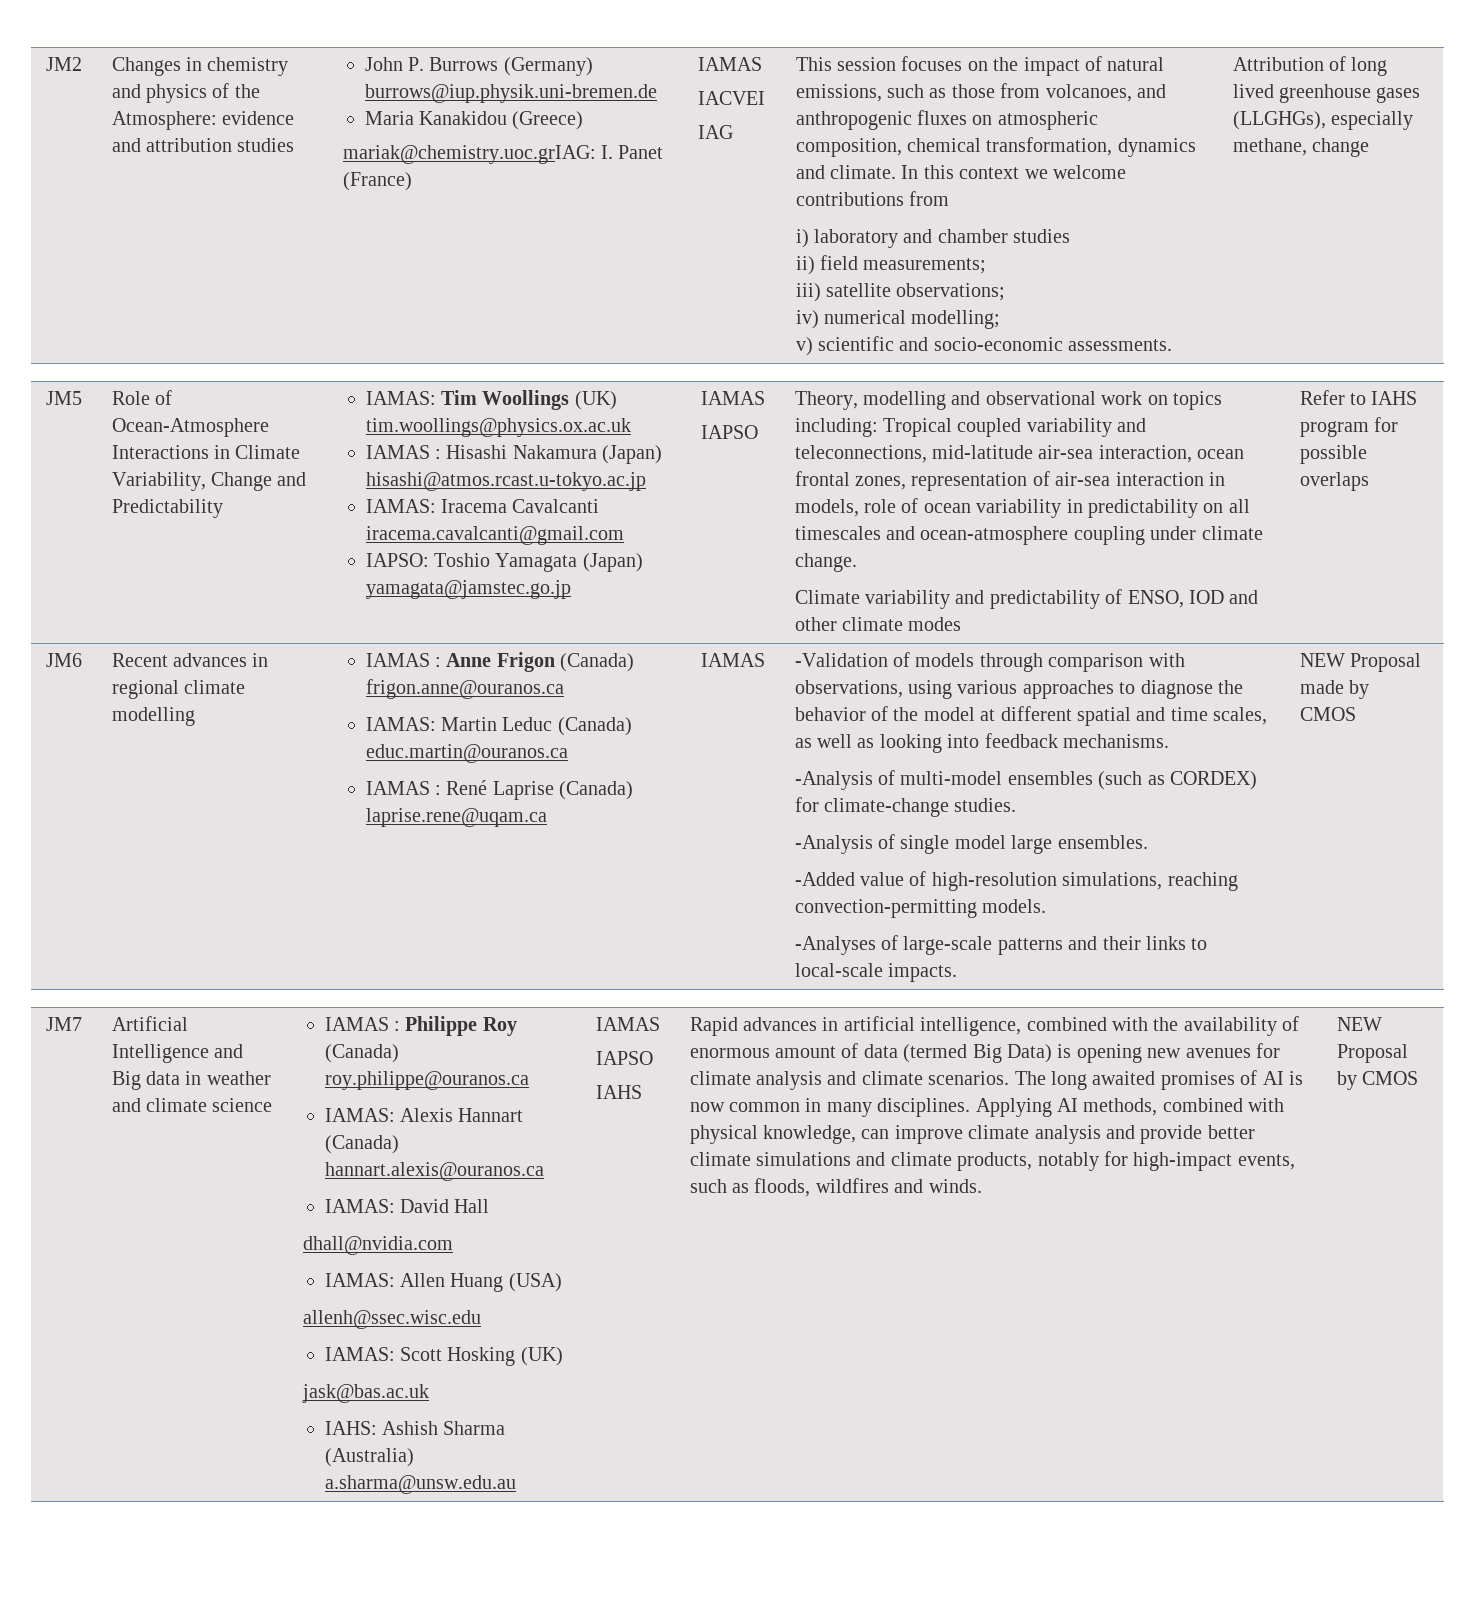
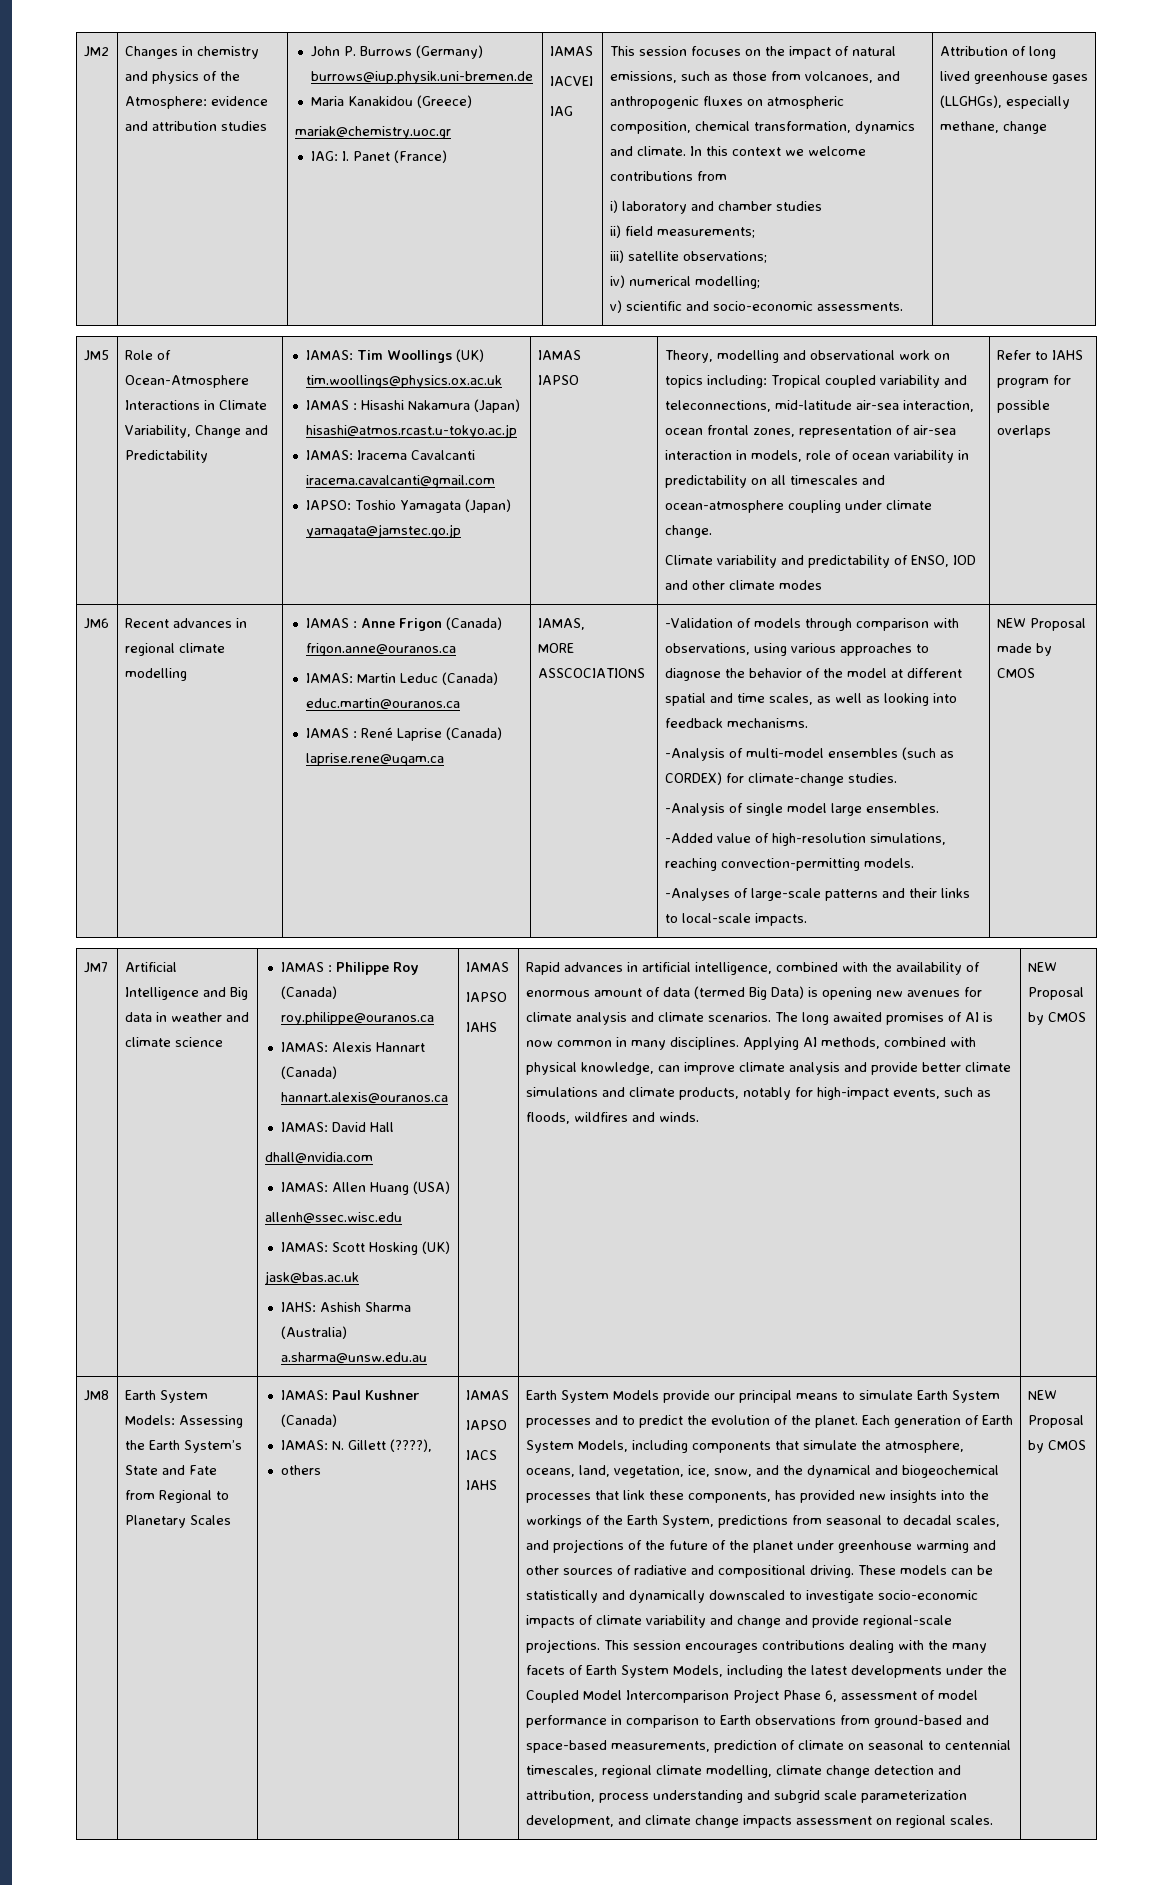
- mariak@chemistry.uoc.grIAG: I. Panet (France)
+ mariak@chemistry.uoc.gr
+ IAG: I. Panet (France)
- IAMAS : René Laprise (Canada) laprise.rene@uqam.ca | IAMAS
+ IAMAS : René Laprise (Canada) laprise.rene@uqam.ca | IAMAS,
+ MORE ASSCOCIATIONS
+ JM8 | Earth System Models: Assessing the Earth System’s State and Fate from Regional to Planetary Scales | IAMAS: Paul Kushner (Canada)
+ IAMAS: N. Gillett (????),
+ others | IAMAS
+ IAPSO
+ IACS
+ IAHS | Earth System Models provide our principal means to simulate Earth System processes and to predict the evolution of the planet. Each generation of Earth System Models, including components that simulate the atmosphere, oceans, land, vegetation, ice, snow, and the dynamical and biogeochemical processes that link these components, has provided new insights into the workings of the Earth System, predictions from seasonal to decadal scales, and projections of the future of the planet under greenhouse warming and other sources of radiative and compositional driving. These models can be statistically and dynamically downscaled to investigate socio-economic impacts of climate variability and change and provide regional-scale projections. This session encourages contributions dealing with the many facets of Earth System Models, including the latest developments under the Coupled Model Intercomparison Project Phase 6, assessment of model performance in comparison to Earth observations from ground-based and space-based measurements, prediction of climate on seasonal to centennial timescales, regional climate modelling, climate change detection and attribution, process understanding and subgrid scale parameterization development, and climate change impacts assessment on regional scales. | NEW Proposal by CMOS

